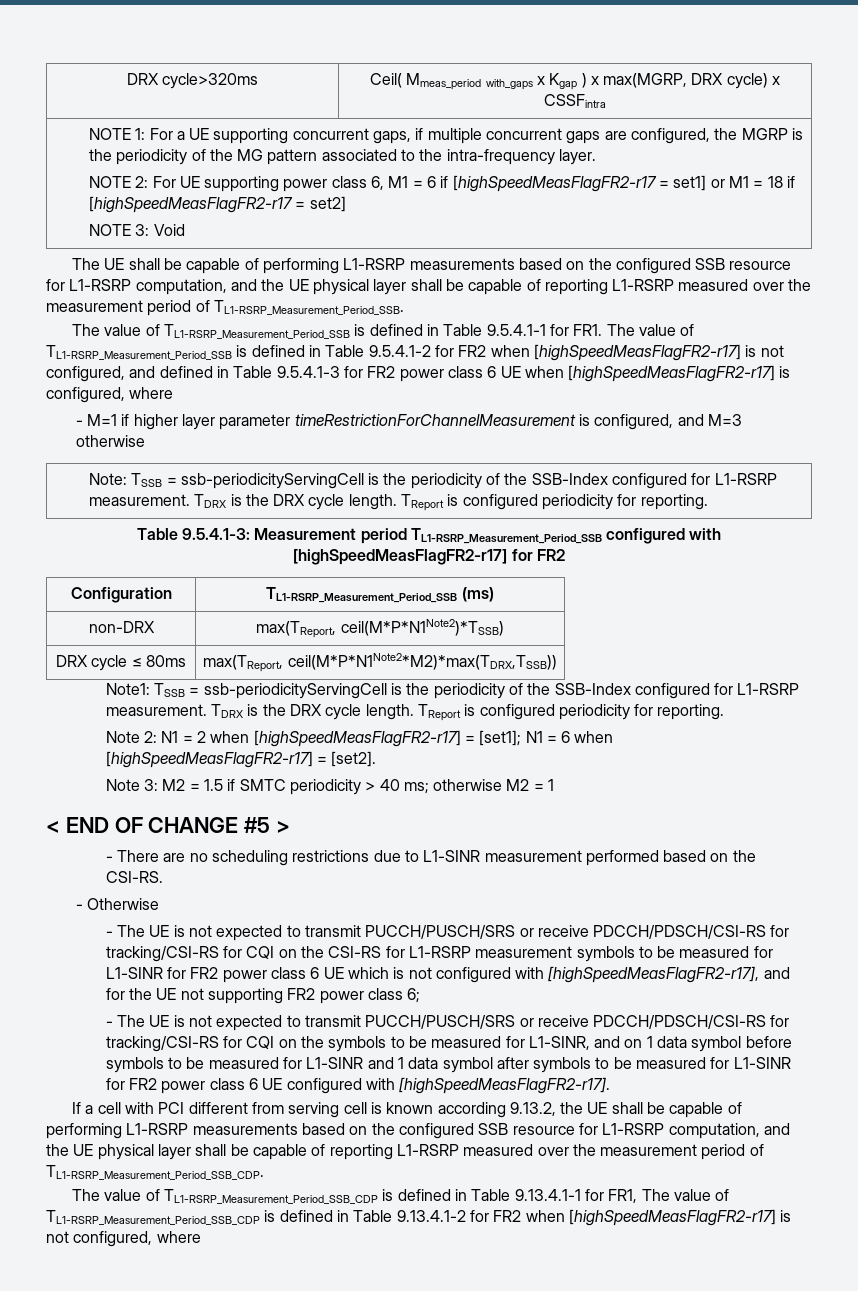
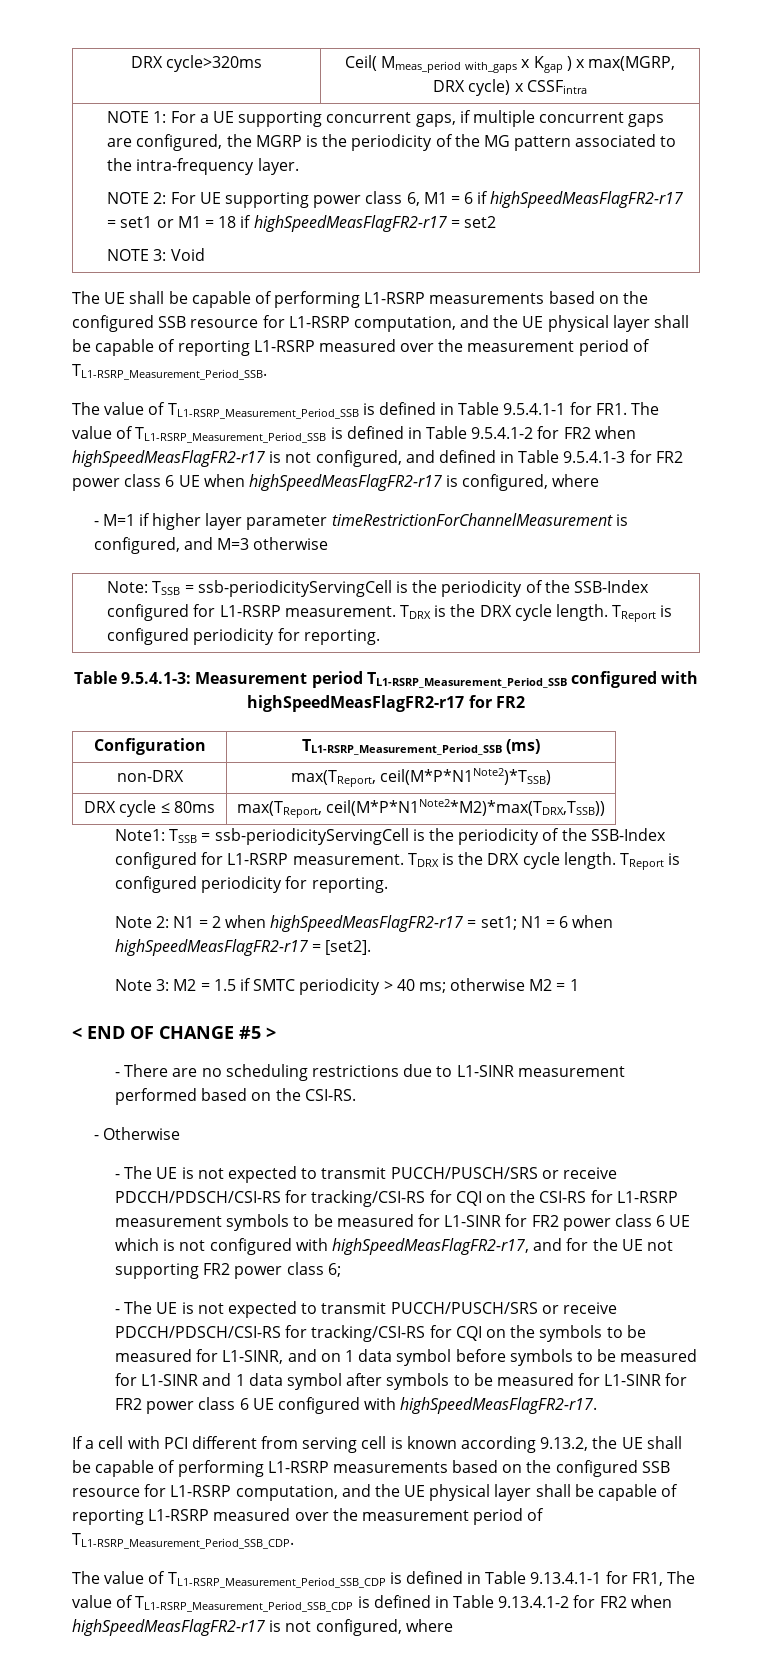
- NOTE 2: For UE supporting power class 6, M1 = 6 if [highSpeedMeasFlagFR2-r17 = set1] or M1 = 18 if [highSpeedMeasFlagFR2-r17 = set2]
+ NOTE 2: For UE supporting power class 6, M1 = 6 if highSpeedMeasFlagFR2-r17 = set1 or M1 = 18 if highSpeedMeasFlagFR2-r17 = set2
- The value of TL1-RSRP_Measurement_Period_SSB is defined in Table 9.5.4.1-1 for FR1. The value of TL1-RSRP_Measurement_Period_SSB is defined in Table 9.5.4.1-2 for FR2 when [highSpeedMeasFlagFR2-r17] is not configured, and defined in Table 9.5.4.1-3 for FR2 power class 6 UE when [highSpeedMeasFlagFR2-r17] is configured, where
+ The value of TL1-RSRP_Measurement_Period_SSB is defined in Table 9.5.4.1-1 for FR1. The value of TL1-RSRP_Measurement_Period_SSB is defined in Table 9.5.4.1-2 for FR2 when highSpeedMeasFlagFR2-r17 is not configured, and defined in Table 9.5.4.1-3 for FR2 power class 6 UE when highSpeedMeasFlagFR2-r17 is configured, where
- Table 9.5.4.1-3: Measurement period TL1-RSRP_Measurement_Period_SSB configured with [highSpeedMeasFlagFR2-r17] for FR2
+ Table 9.5.4.1-3: Measurement period TL1-RSRP_Measurement_Period_SSB configured with highSpeedMeasFlagFR2-r17 for FR2
- Note 2: N1 = 2 when [highSpeedMeasFlagFR2-r17] = [set1]; N1 = 6 when [highSpeedMeasFlagFR2-r17] = [set2].
+ Note 2: N1 = 2 when highSpeedMeasFlagFR2-r17 = set1; N1 = 6 when highSpeedMeasFlagFR2-r17 = [set2].
- - The UE is not expected to transmit PUCCH/PUSCH/SRS or receive PDCCH/PDSCH/CSI-RS for tracking/CSI-RS for CQI on the CSI-RS for L1-RSRP measurement symbols to be measured for L1-SINR for FR2 power class 6 UE which is not configured with [highSpeedMeasFlagFR2-r17], and for the UE not supporting FR2 power class 6;
+ - The UE is not expected to transmit PUCCH/PUSCH/SRS or receive PDCCH/PDSCH/CSI-RS for tracking/CSI-RS for CQI on the CSI-RS for L1-RSRP measurement symbols to be measured for L1-SINR for FR2 power class 6 UE which is not configured with highSpeedMeasFlagFR2-r17, and for the UE not supporting FR2 power class 6;
- - The UE is not expected to transmit PUCCH/PUSCH/SRS or receive PDCCH/PDSCH/CSI-RS for tracking/CSI-RS for CQI on the symbols to be measured for L1-SINR, and on 1 data symbol before symbols to be measured for L1-SINR and 1 data symbol after symbols to be measured for L1-SINR for FR2 power class 6 UE configured with [highSpeedMeasFlagFR2-r17].
+ - The UE is not expected to transmit PUCCH/PUSCH/SRS or receive PDCCH/PDSCH/CSI-RS for tracking/CSI-RS for CQI on the symbols to be measured for L1-SINR, and on 1 data symbol before symbols to be measured for L1-SINR and 1 data symbol after symbols to be measured for L1-SINR for FR2 power class 6 UE configured with highSpeedMeasFlagFR2-r17.
- The value of TL1-RSRP_Measurement_Period_SSB_CDP is defined in Table 9.13.4.1-1 for FR1, The value of TL1-RSRP_Measurement_Period_SSB_CDP is defined in Table 9.13.4.1-2 for FR2 when [highSpeedMeasFlagFR2-r17] is not configured, where
+ The value of TL1-RSRP_Measurement_Period_SSB_CDP is defined in Table 9.13.4.1-1 for FR1, The value of TL1-RSRP_Measurement_Period_SSB_CDP is defined in Table 9.13.4.1-2 for FR2 when highSpeedMeasFlagFR2-r17 is not configured, where

